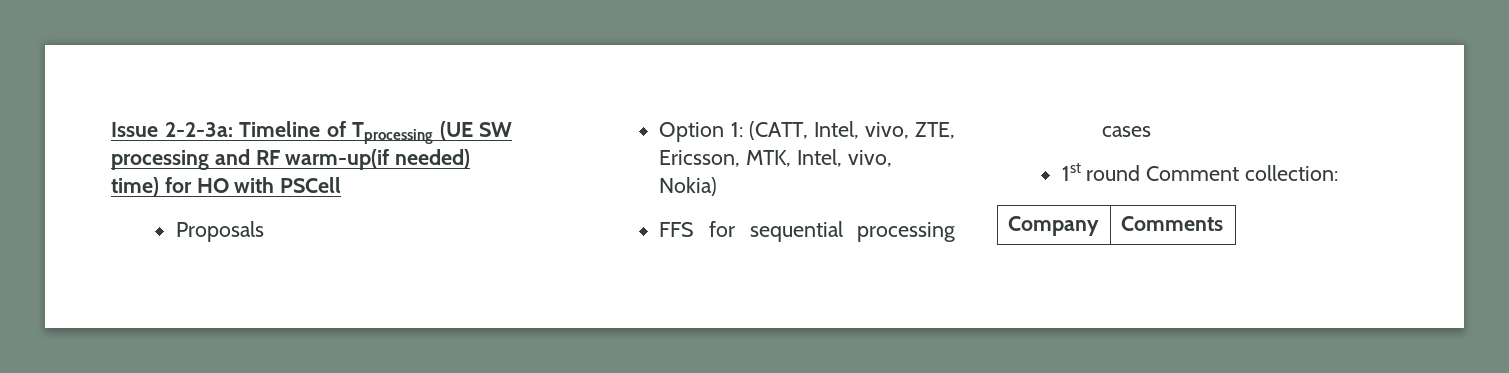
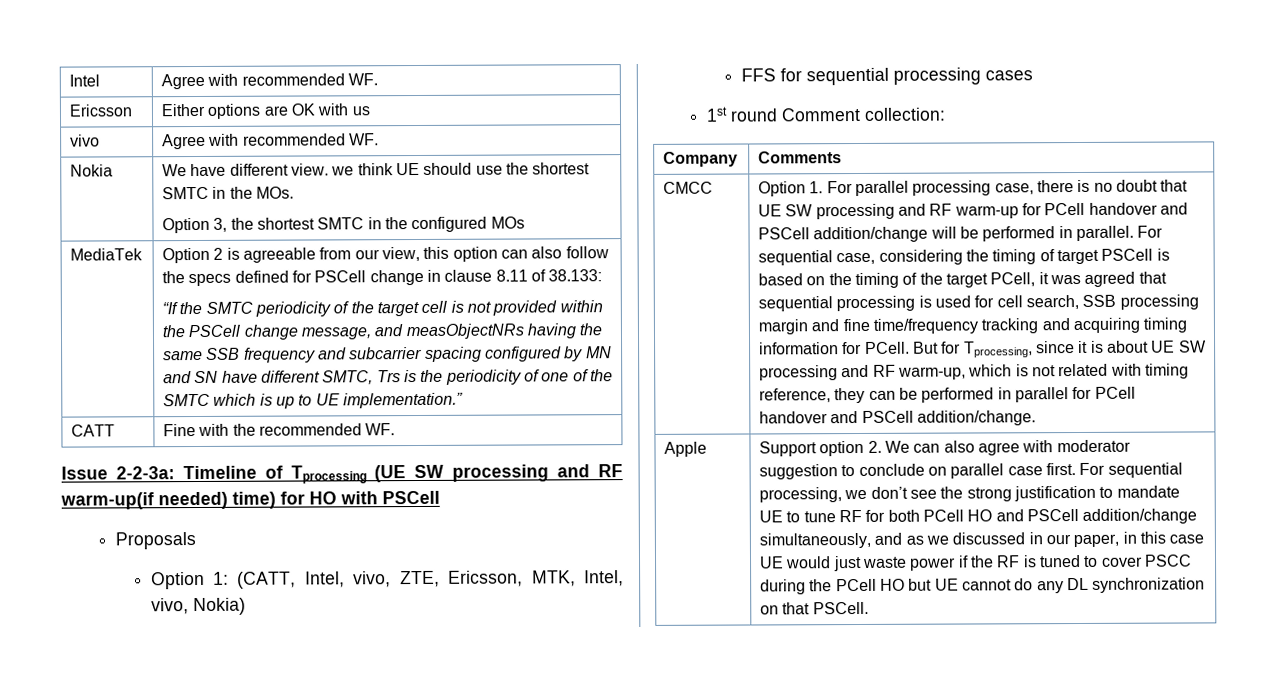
+ Intel | Agree with recommended WF.
+ Ericsson | Either options are OK with us
+ vivo | Agree with recommended WF.
+ Nokia | We have different view. we think UE should use the shortest SMTC in the MOs.
+ Option 3, the shortest SMTC in the configured MOs
+ MediaTek | Option 2 is agreeable from our view, this option can also follow the specs defined for PSCell change in clause 8.11 of 38.133:
+ “If the SMTC periodicity of the target cell is not provided within the PSCell change message, and measObjectNRs having the same SSB frequency and subcarrier spacing configured by MN and SN have different SMTC, Trs is the periodicity of one of the SMTC which is up to UE implementation.”
+ CATT | Fine with the recommended WF.
+ CMCC | Option 1. For parallel processing case, there is no doubt that UE SW processing and RF warm-up for PCell handover and PSCell addition/change will be performed in parallel. For sequential case, considering the timing of target PSCell is based on the timing of the target PCell, it was agreed that sequential processing is used for cell search, SSB processing margin and fine time/frequency tracking and acquiring timing information for PCell. But for Tprocessing, since it is about UE SW processing and RF warm-up, which is not related with timing reference, they can be performed in parallel for PCell handover and PSCell addition/change.
+ Apple | Support option 2. We can also agree with moderator suggestion to conclude on parallel case first. For sequential processing, we don’t see the strong justification to mandate UE to tune RF for both PCell HO and PSCell addition/change simultaneously, and as we discussed in our paper, in this case UE would just waste power if the RF is tuned to cover PSCC during the PCell HO but UE cannot do any DL synchronization on that PSCell.

